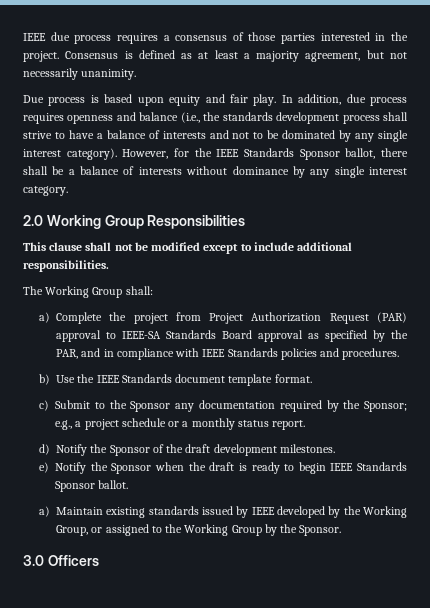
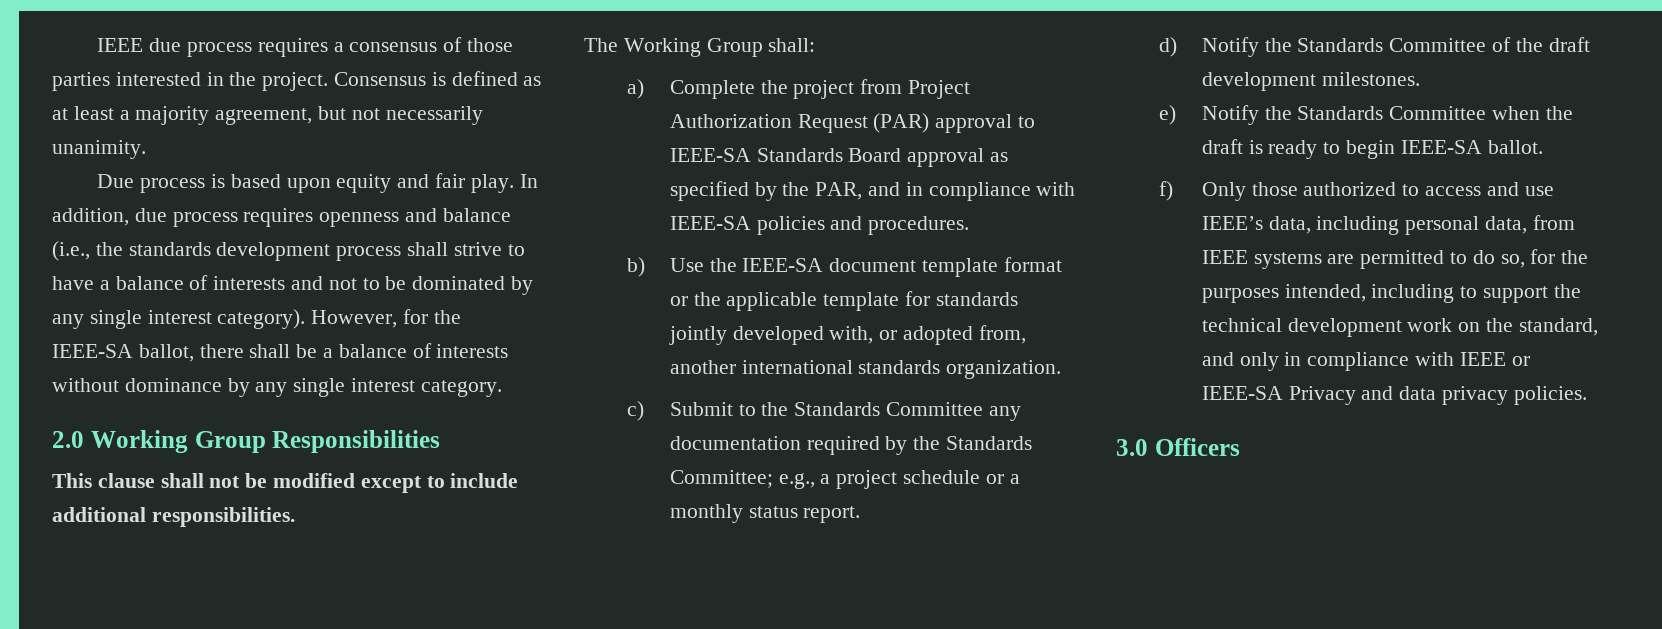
- However, for the IEEE Standards Sponsor ballot, there shall be a balance of interests without dominance by any single interest category.
+ However, for the IEEE-SA ballot, there shall be a balance of interests without dominance by any single interest category.
- a) Complete the project from Project Authorization Request (PAR) approval to IEEE-SA Standards Board approval as specified by the PAR, and in compliance with IEEE Standards policies and procedures.
+ a) Complete the project from Project Authorization Request (PAR) approval to IEEE-SA Standards Board approval as specified by the PAR, and in compliance with IEEE-SA policies and procedures.
- b) Use the IEEE Standards document template format.
+ b) Use the IEEE-SA document template format or the applicable template for standards jointly developed with, or adopted from, another international standards organization.
- c) Submit to the Sponsor any documentation required by the Sponsor; e.g., a project schedule or a monthly status report.
+ c) Submit to the Standards Committee any documentation required by the Standards Committee; e.g., a project schedule or a monthly status report.
- d) Notify the Sponsor of the draft development milestones.
+ d) Notify the Standards Committee of the draft development milestones.
- e) Notify the Sponsor when the draft is ready to begin IEEE Standards Sponsor ballot.
- a) Maintain existing standards issued by IEEE developed by the Working Group, or assigned to the Working Group by the Sponsor.
+ e) Notify the Standards Committee when the draft is ready to begin IEEE-SA ballot.
+ f) Only those authorized to access and use IEEE’s data, including personal data, from IEEE systems are permitted to do so, for the purposes intended, including to support the technical development work on the standard, and only in compliance with IEEE or IEEE-SA Privacy and data privacy policies.

